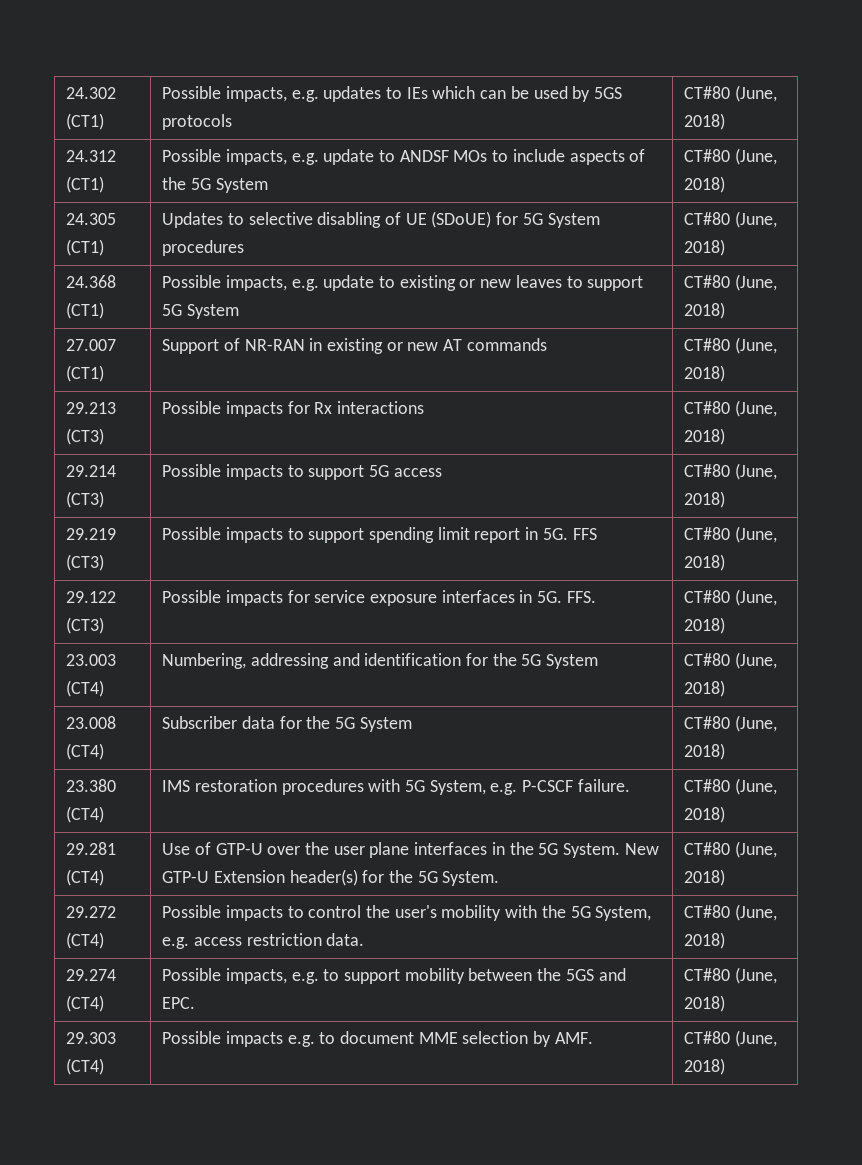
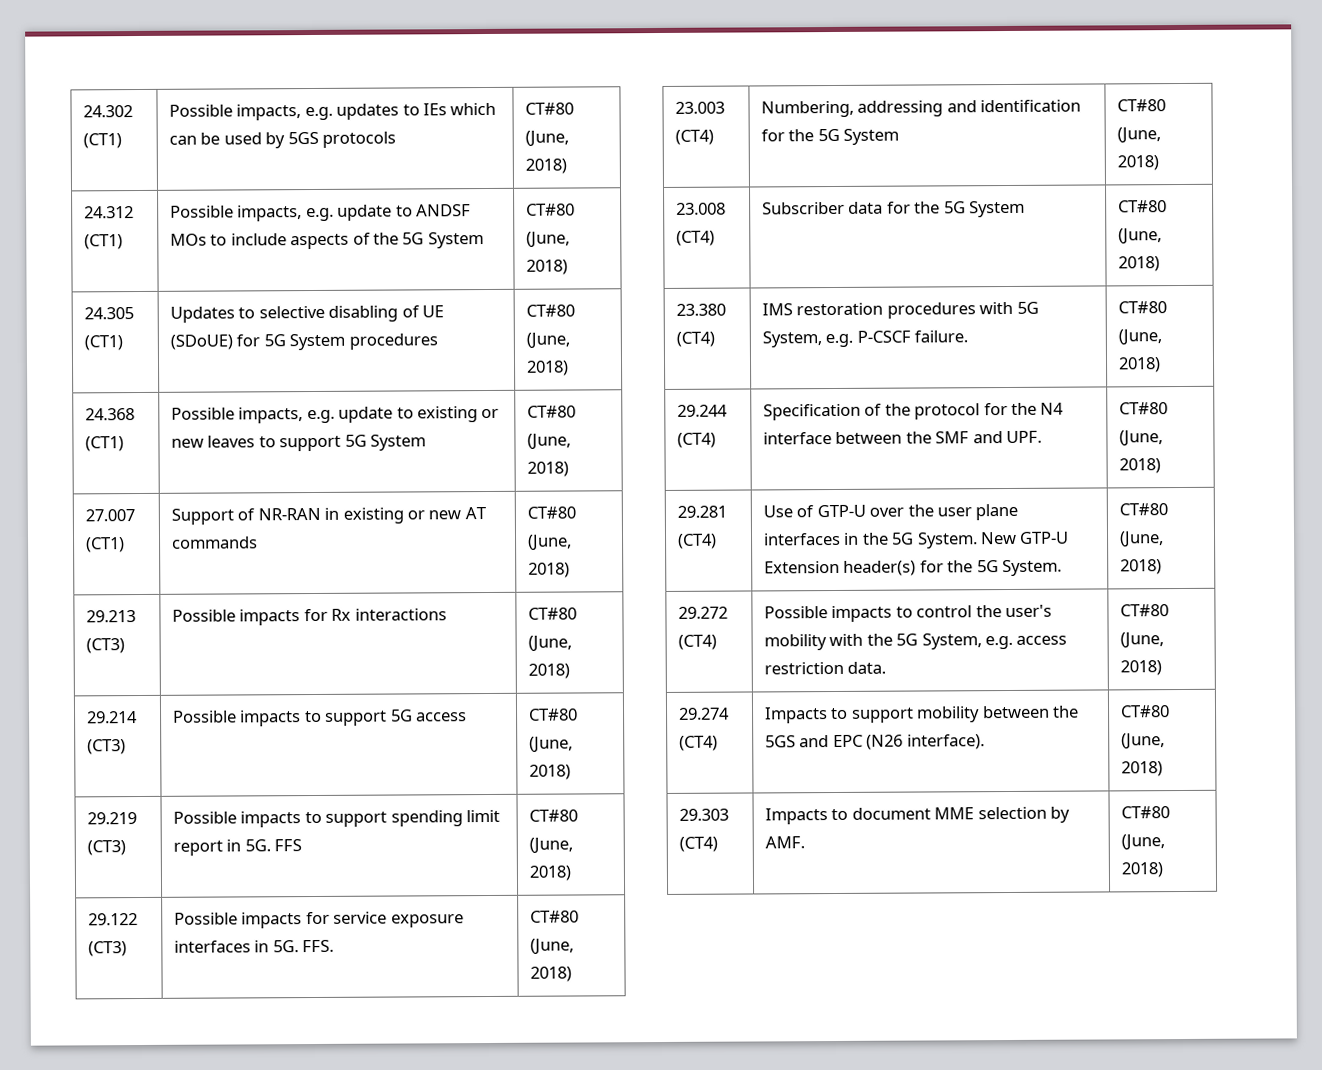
+ 29.244 (CT4) | Specification of the protocol for the N4 interface between the SMF and UPF. | CT#80 (June, 2018)
- 29.274 (CT4) | Possible impacts, e.g. to support mobility between the 5GS and EPC. | CT#80 (June, 2018)
+ 29.274 (CT4) | Impacts to support mobility between the 5GS and EPC (N26 interface). | CT#80 (June, 2018)
- 29.303 (CT4) | Possible impacts e.g. to document MME selection by AMF. | CT#80 (June, 2018)
+ 29.303 (CT4) | Impacts to document MME selection by AMF. | CT#80 (June, 2018)

